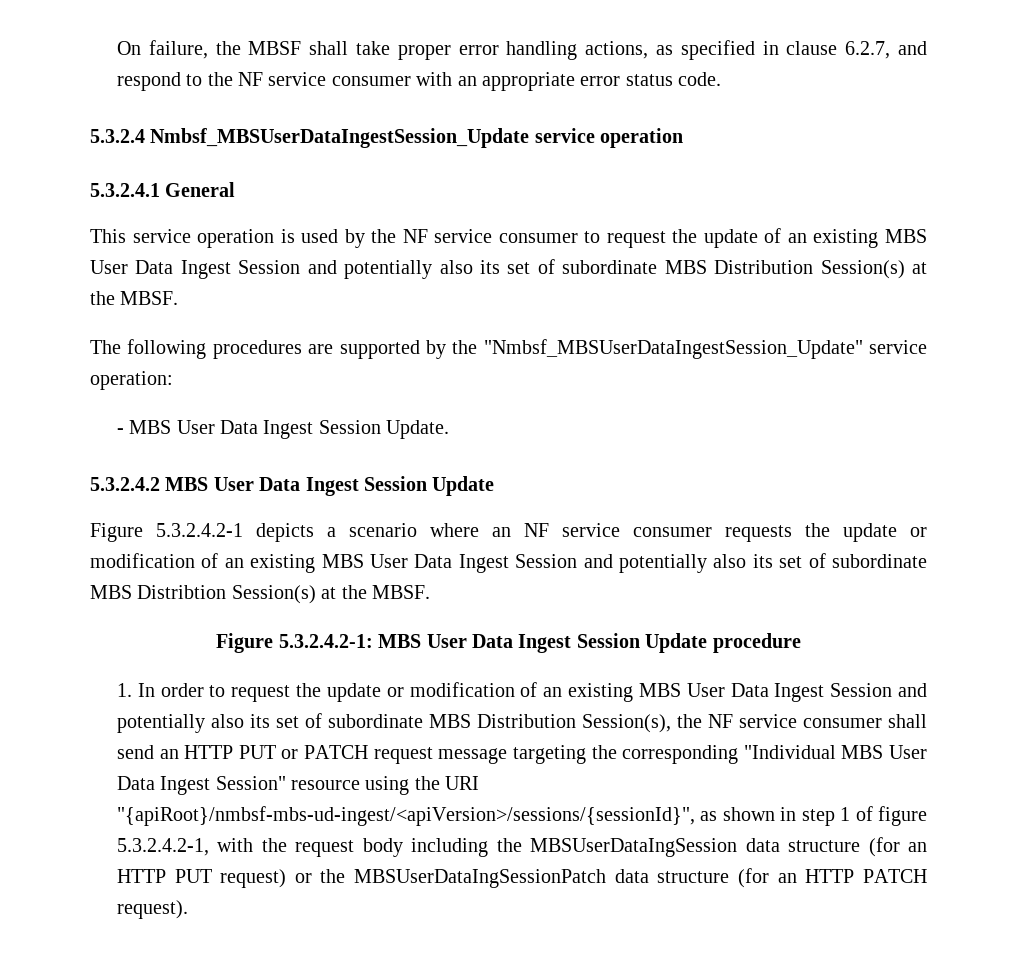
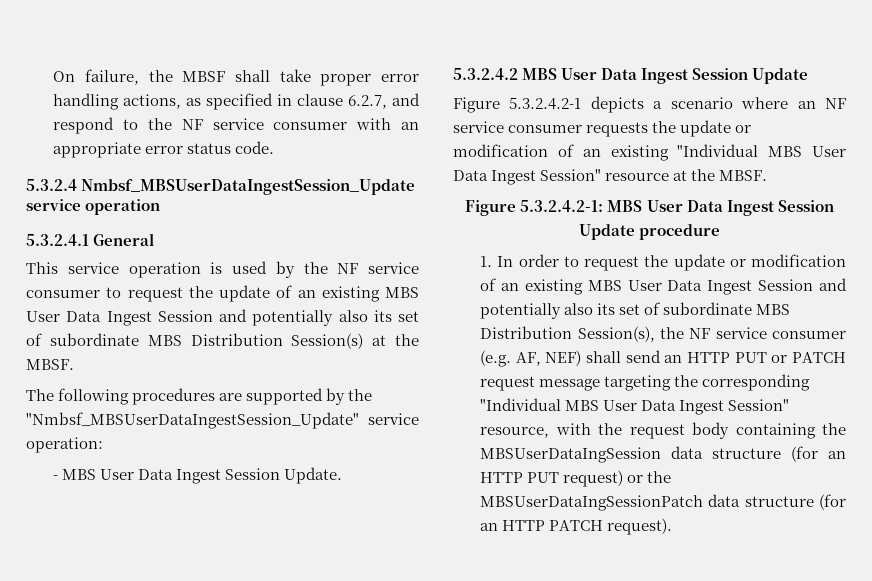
- Figure 5.3.2.4.2-1 depicts a scenario where an NF service consumer requests the update or modification of an existing MBS User Data Ingest Session and potentially also its set of subordinate MBS Distribtion Session(s) at the MBSF.
+ Figure 5.3.2.4.2-1 depicts a scenario where an NF service consumer requests the update or modification of an existing "Individual MBS User Data Ingest Session" resource at the MBSF.
- 1. In order to request the update or modification of an existing MBS User Data Ingest Session and potentially also its set of subordinate MBS Distribution Session(s), the NF service consumer shall send an HTTP PUT or PATCH request message targeting the corresponding "Individual MBS User Data Ingest Session" resource using the URI "{apiRoot}/nmbsf-mbs-ud-ingest/<apiVersion>/sessions/{sessionId}", as shown in step 1 of figure 5.3.2.4.2-1, with the request body including the MBSUserDataIngSession data structure (for an HTTP PUT request) or the MBSUserDataIngSessionPatch data structure (for an HTTP PATCH request).
+ 1. In order to request the update or modification of an existing MBS User Data Ingest Session and potentially also its set of subordinate MBS Distribution Session(s), the NF service consumer (e.g. AF, NEF) shall send an HTTP PUT or PATCH request message targeting the corresponding "Individual MBS User Data Ingest Session" resource, with the request body containing the MBSUserDataIngSession data structure (for an HTTP PUT request) or the MBSUserDataIngSessionPatch data structure (for an HTTP PATCH request).

